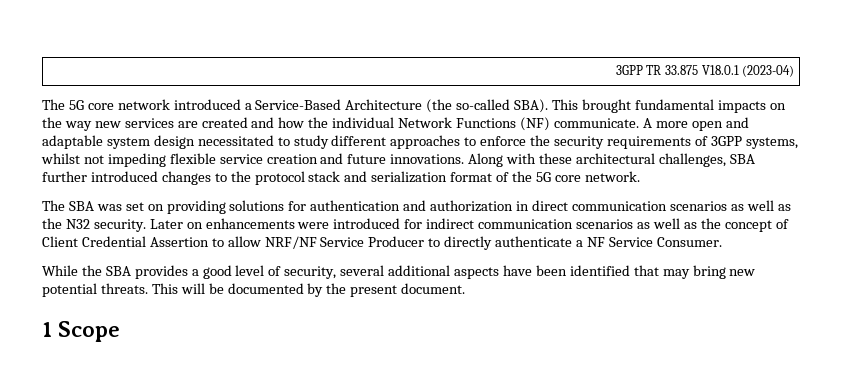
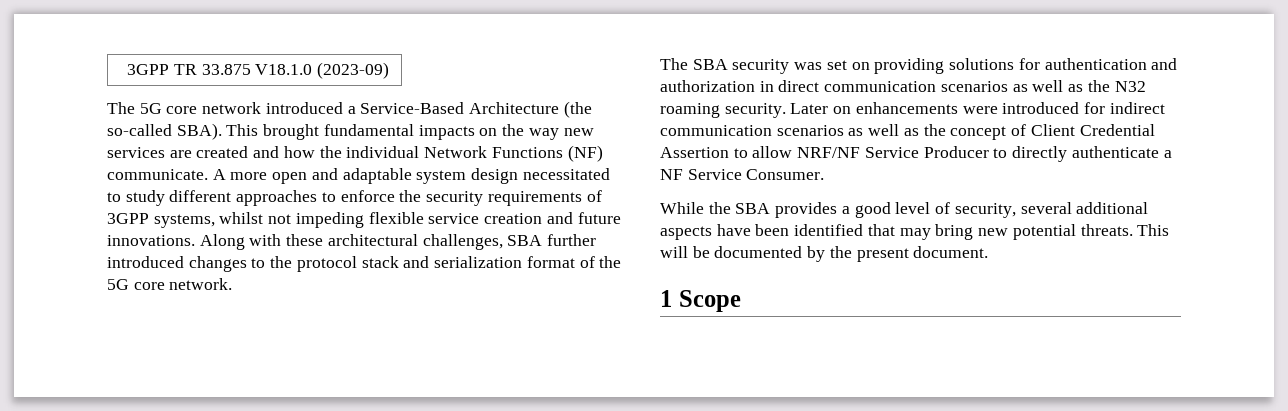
- 3GPP TR 33.875 V18.0.1 (2023-04)
+ 3GPP TR 33.875 V18.1.0 (2023-09)
- The SBA was set on providing solutions for authentication and authorization in direct communication scenarios as well as the N32 security.
+ The SBA security was set on providing solutions for authentication and authorization in direct communication scenarios as well as the N32 roaming security.

